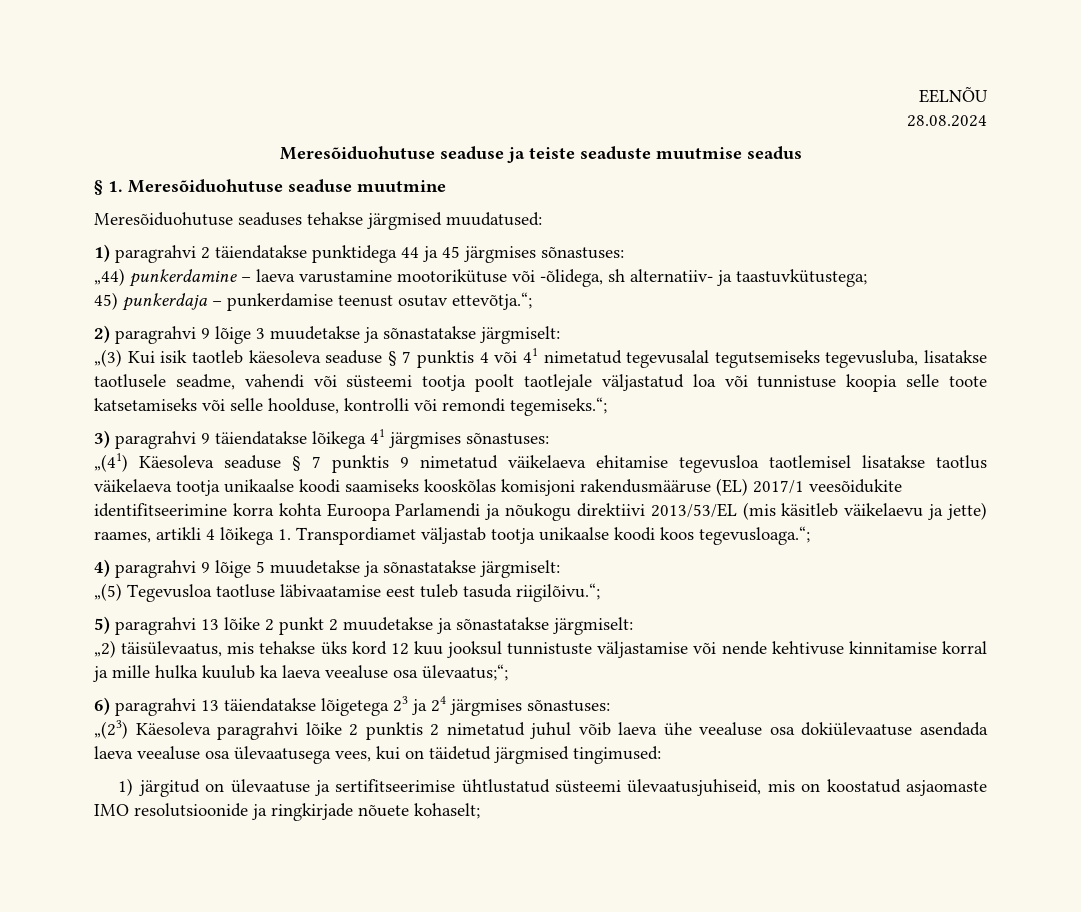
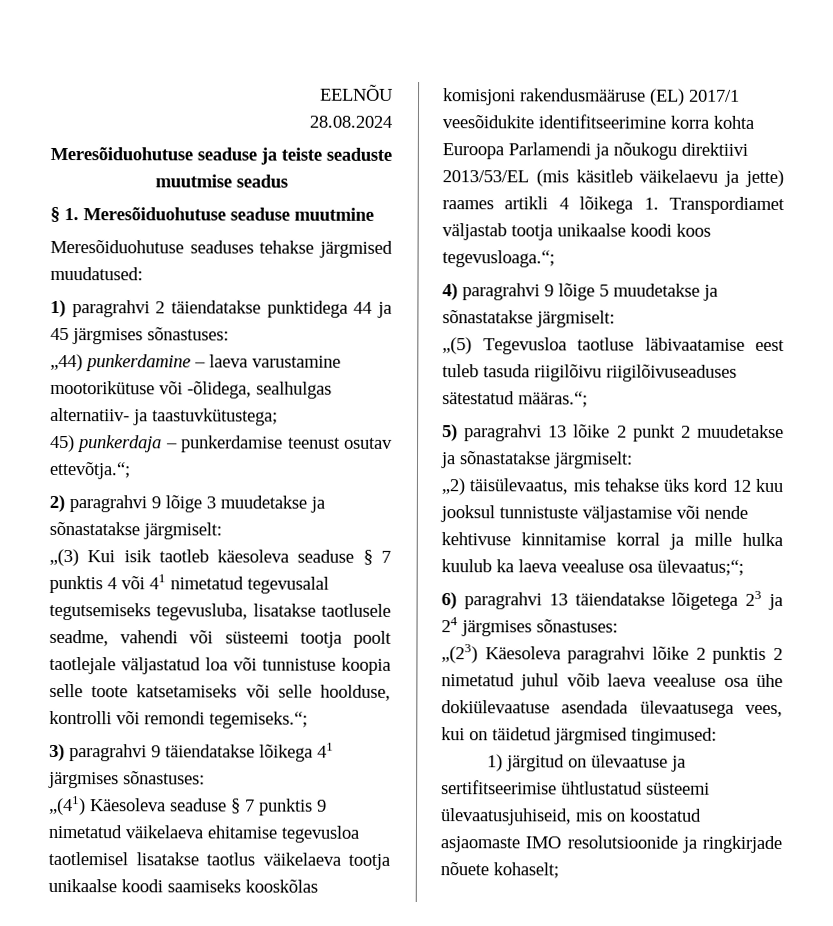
- „44) punkerdamine – laeva varustamine mootorikütuse või -õlidega, sh alternatiiv- ja taastuvkütustega;
+ „44) punkerdamine – laeva varustamine mootorikütuse või -õlidega, sealhulgas alternatiiv- ja taastuvkütustega;
- „(41) Käesoleva seaduse § 7 punktis 9 nimetatud väikelaeva ehitamise tegevusloa taotlemisel lisatakse taotlus väikelaeva tootja unikaalse koodi saamiseks kooskõlas komisjoni rakendusmääruse (EL) 2017/1 veesõidukite identifitseerimine korra kohta Euroopa Parlamendi ja nõukogu direktiivi 2013/53/EL (mis käsitleb väikelaevu ja jette) raames, artikli 4 lõikega 1. Transpordiamet väljastab tootja unikaalse koodi koos tegevusloaga.“;
+ „(41) Käesoleva seaduse § 7 punktis 9 nimetatud väikelaeva ehitamise tegevusloa taotlemisel lisatakse taotlus väikelaeva tootja unikaalse koodi saamiseks kooskõlas komisjoni rakendusmääruse (EL) 2017/1 veesõidukite identifitseerimine korra kohta Euroopa Parlamendi ja nõukogu direktiivi 2013/53/EL (mis käsitleb väikelaevu ja jette) raames artikli 4 lõikega 1. Transpordiamet väljastab tootja unikaalse koodi koos tegevusloaga.“;
- „(5) Tegevusloa taotluse läbivaatamise eest tuleb tasuda riigilõivu.“;
+ „(5) Tegevusloa taotluse läbivaatamise eest tuleb tasuda riigilõivu riigilõivuseaduses sätestatud määras.“;
- „(23) Käesoleva paragrahvi lõike 2 punktis 2 nimetatud juhul võib laeva ühe veealuse osa dokiülevaatuse asendada laeva veealuse osa ülevaatusega vees, kui on täidetud järgmised tingimused:
+ „(23) Käesoleva paragrahvi lõike 2 punktis 2 nimetatud juhul võib laeva veealuse osa ühe dokiülevaatuse asendada ülevaatusega vees, kui on täidetud järgmised tingimused:

